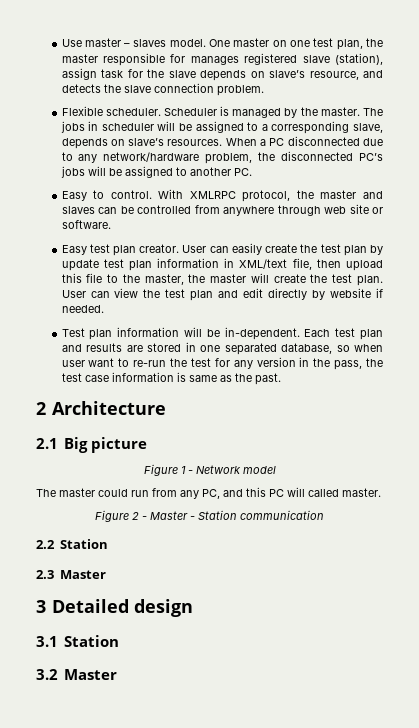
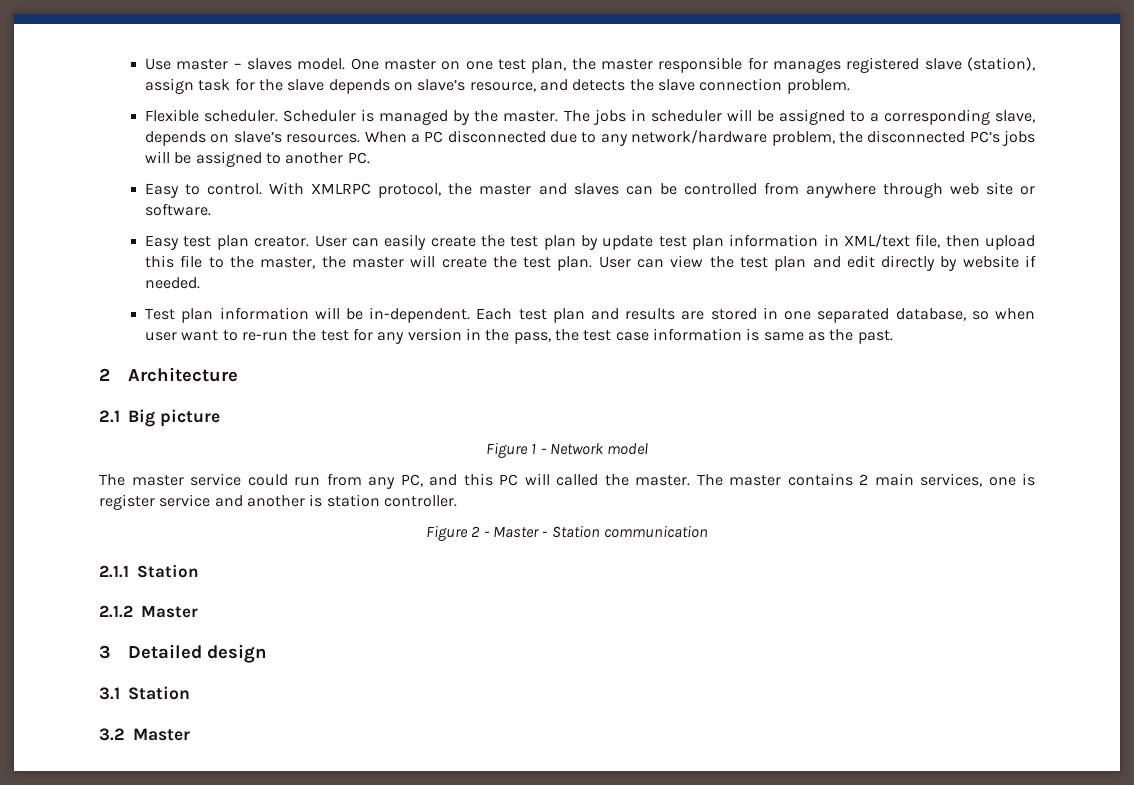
- The master could run from any PC, and this PC will called master.
+ The master service could run from any PC, and this PC will called the master. The master contains 2 main services, one is register service and another is station controller.
- 2.2 Station
- 2.3 Master
+ 2.1.1 Station
+ 2.1.2 Master

